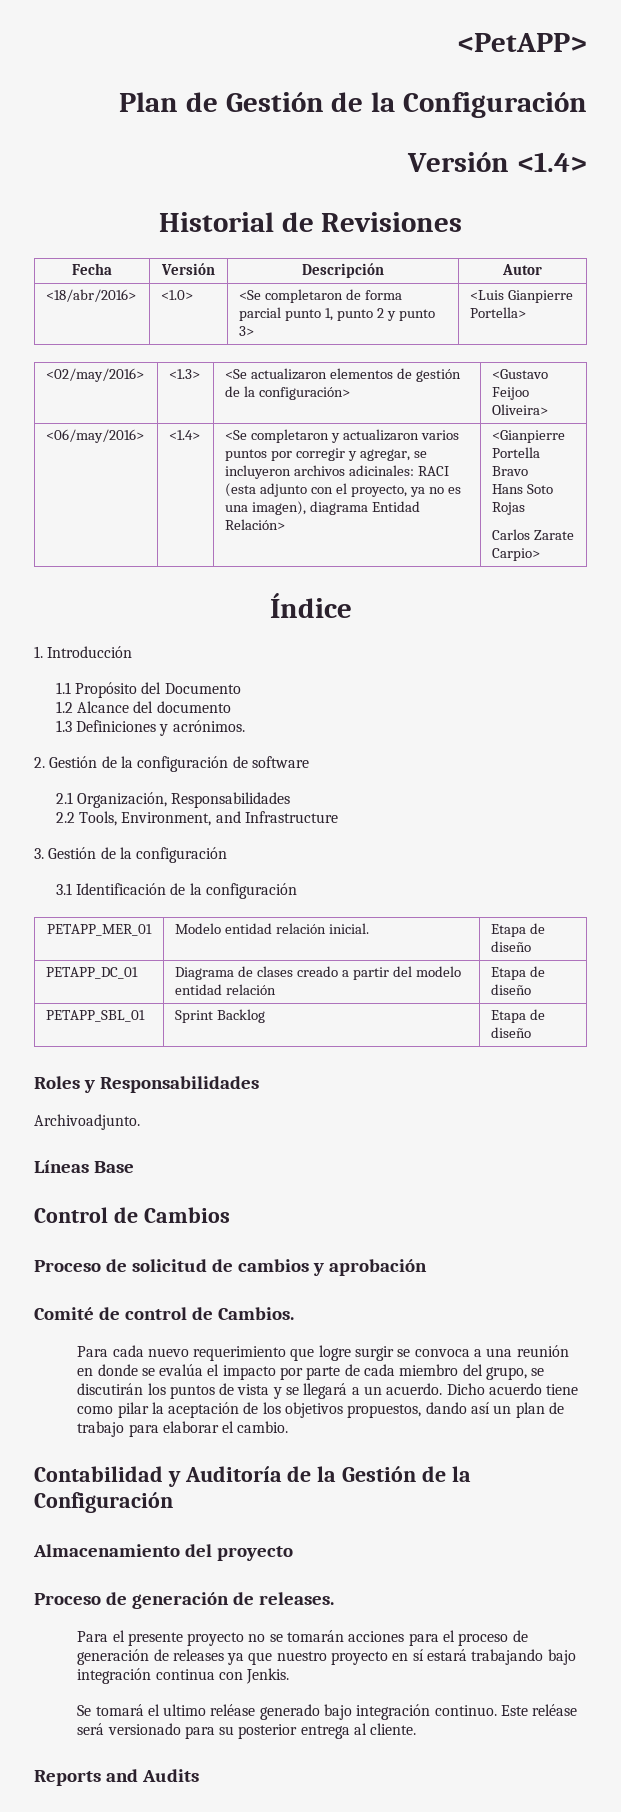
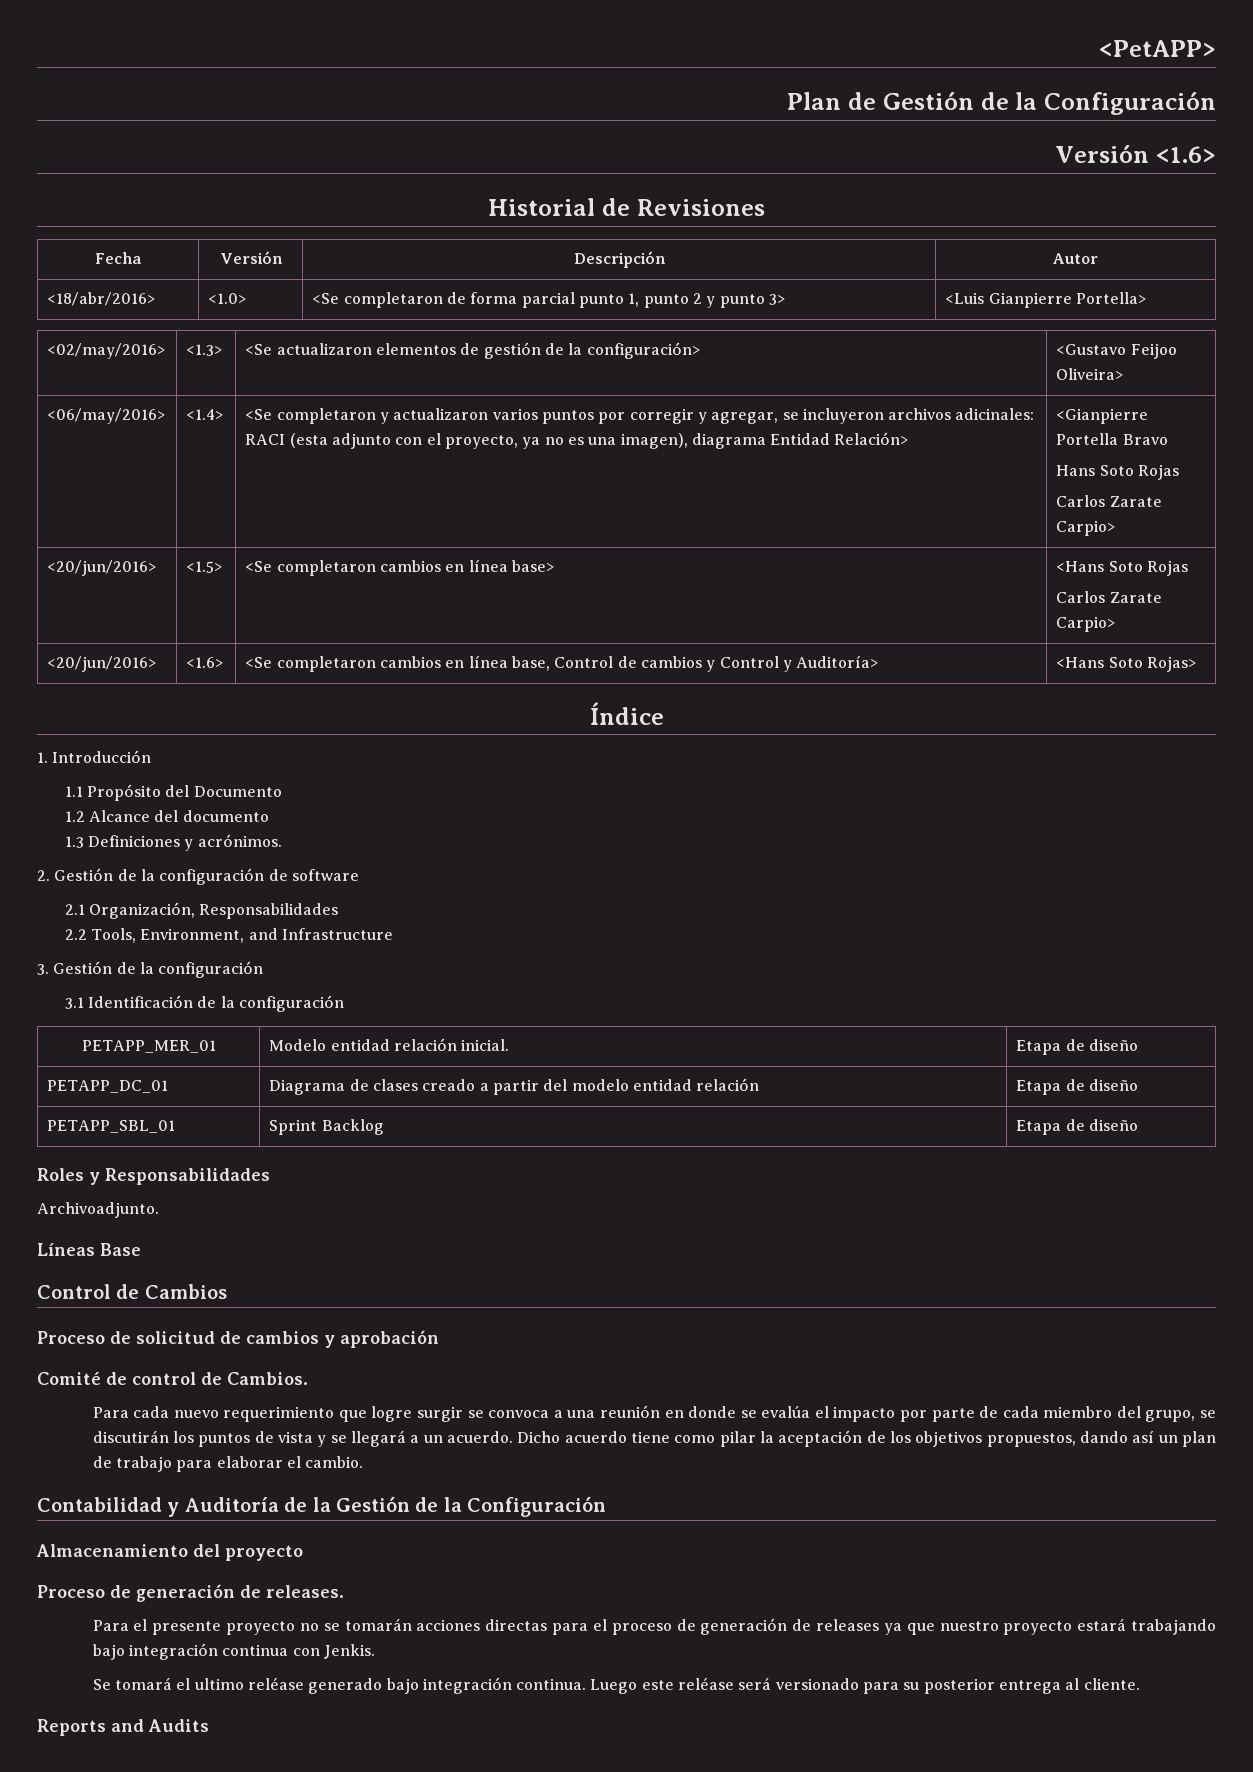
- Versión <1.4>
+ Versión <1.6>
+ <20/jun/2016> | <1.5> | <Se completaron cambios en línea base> | <Hans Soto Rojas
+ Carlos Zarate Carpio>
+ <20/jun/2016> | <1.6> | <Se completaron cambios en línea base, Control de cambios y Control y Auditoría> | <Hans Soto Rojas>
- Para el presente proyecto no se tomarán acciones para el proceso de generación de releases ya que nuestro proyecto en sí estará trabajando bajo integración continua con Jenkis.
+ Para el presente proyecto no se tomarán acciones directas para el proceso de generación de releases ya que nuestro proyecto estará trabajando bajo integración continua con Jenkis.
- Se tomará el ultimo reléase generado bajo integración continuo. Este reléase será versionado para su posterior entrega al cliente.
+ Se tomará el ultimo reléase generado bajo integración continua. Luego este reléase será versionado para su posterior entrega al cliente.

